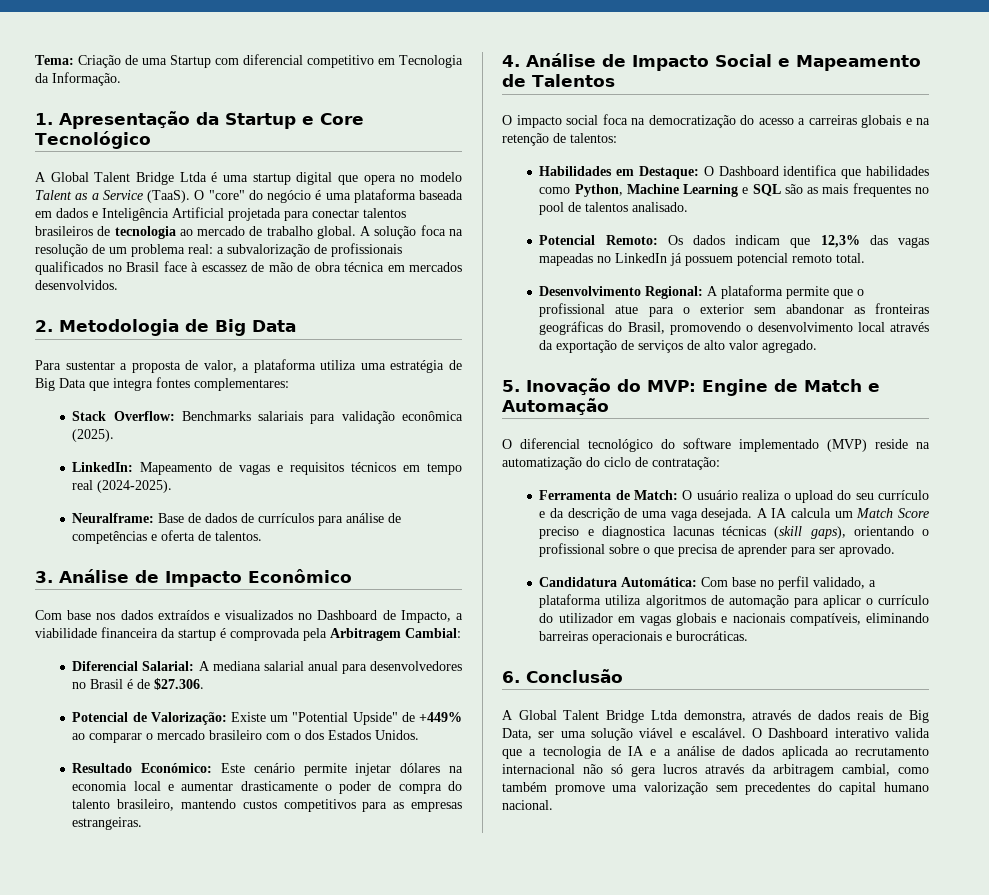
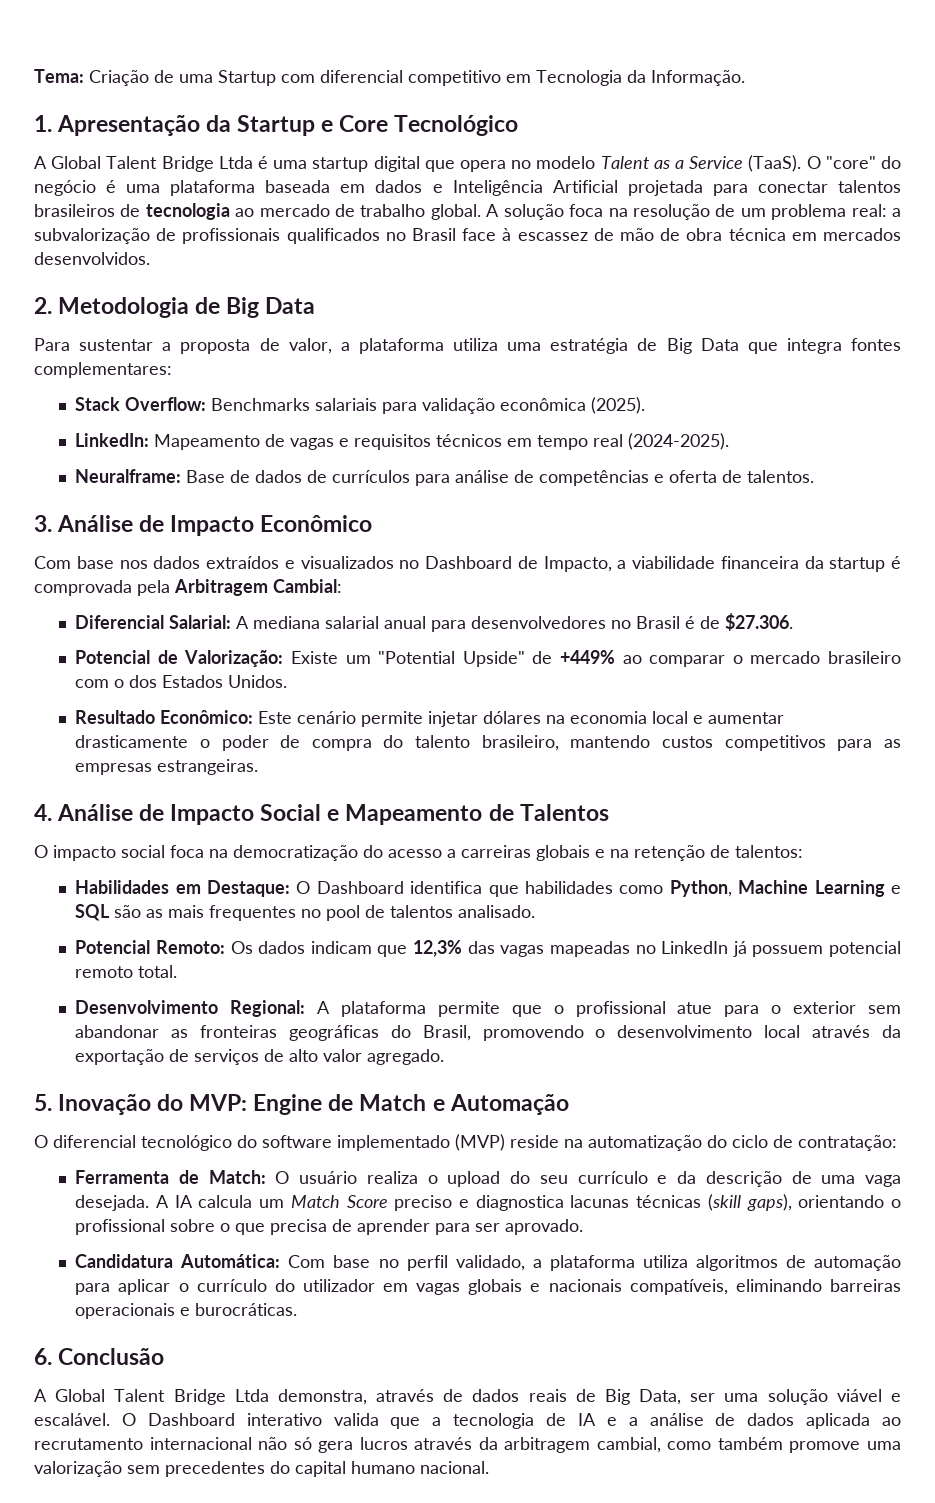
- Resultado Económico: Este cenário permite injetar dólares na economia local e aumentar drasticamente o poder de compra do talento brasileiro, mantendo custos competitivos para as empresas estrangeiras.
+ Resultado Econômico: Este cenário permite injetar dólares na economia local e aumentar drasticamente o poder de compra do talento brasileiro, mantendo custos competitivos para as empresas estrangeiras.

